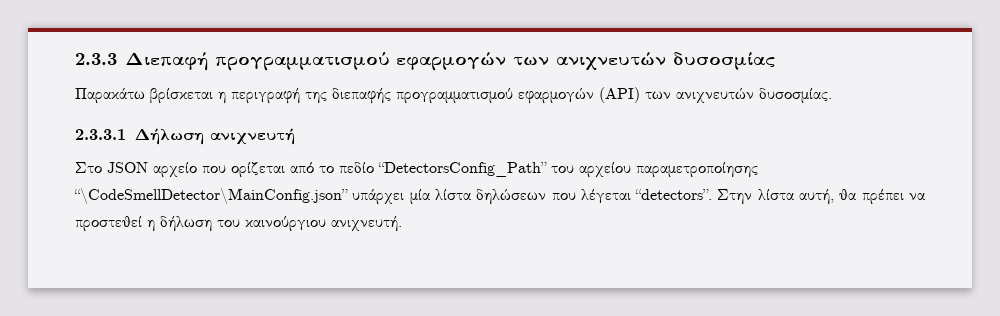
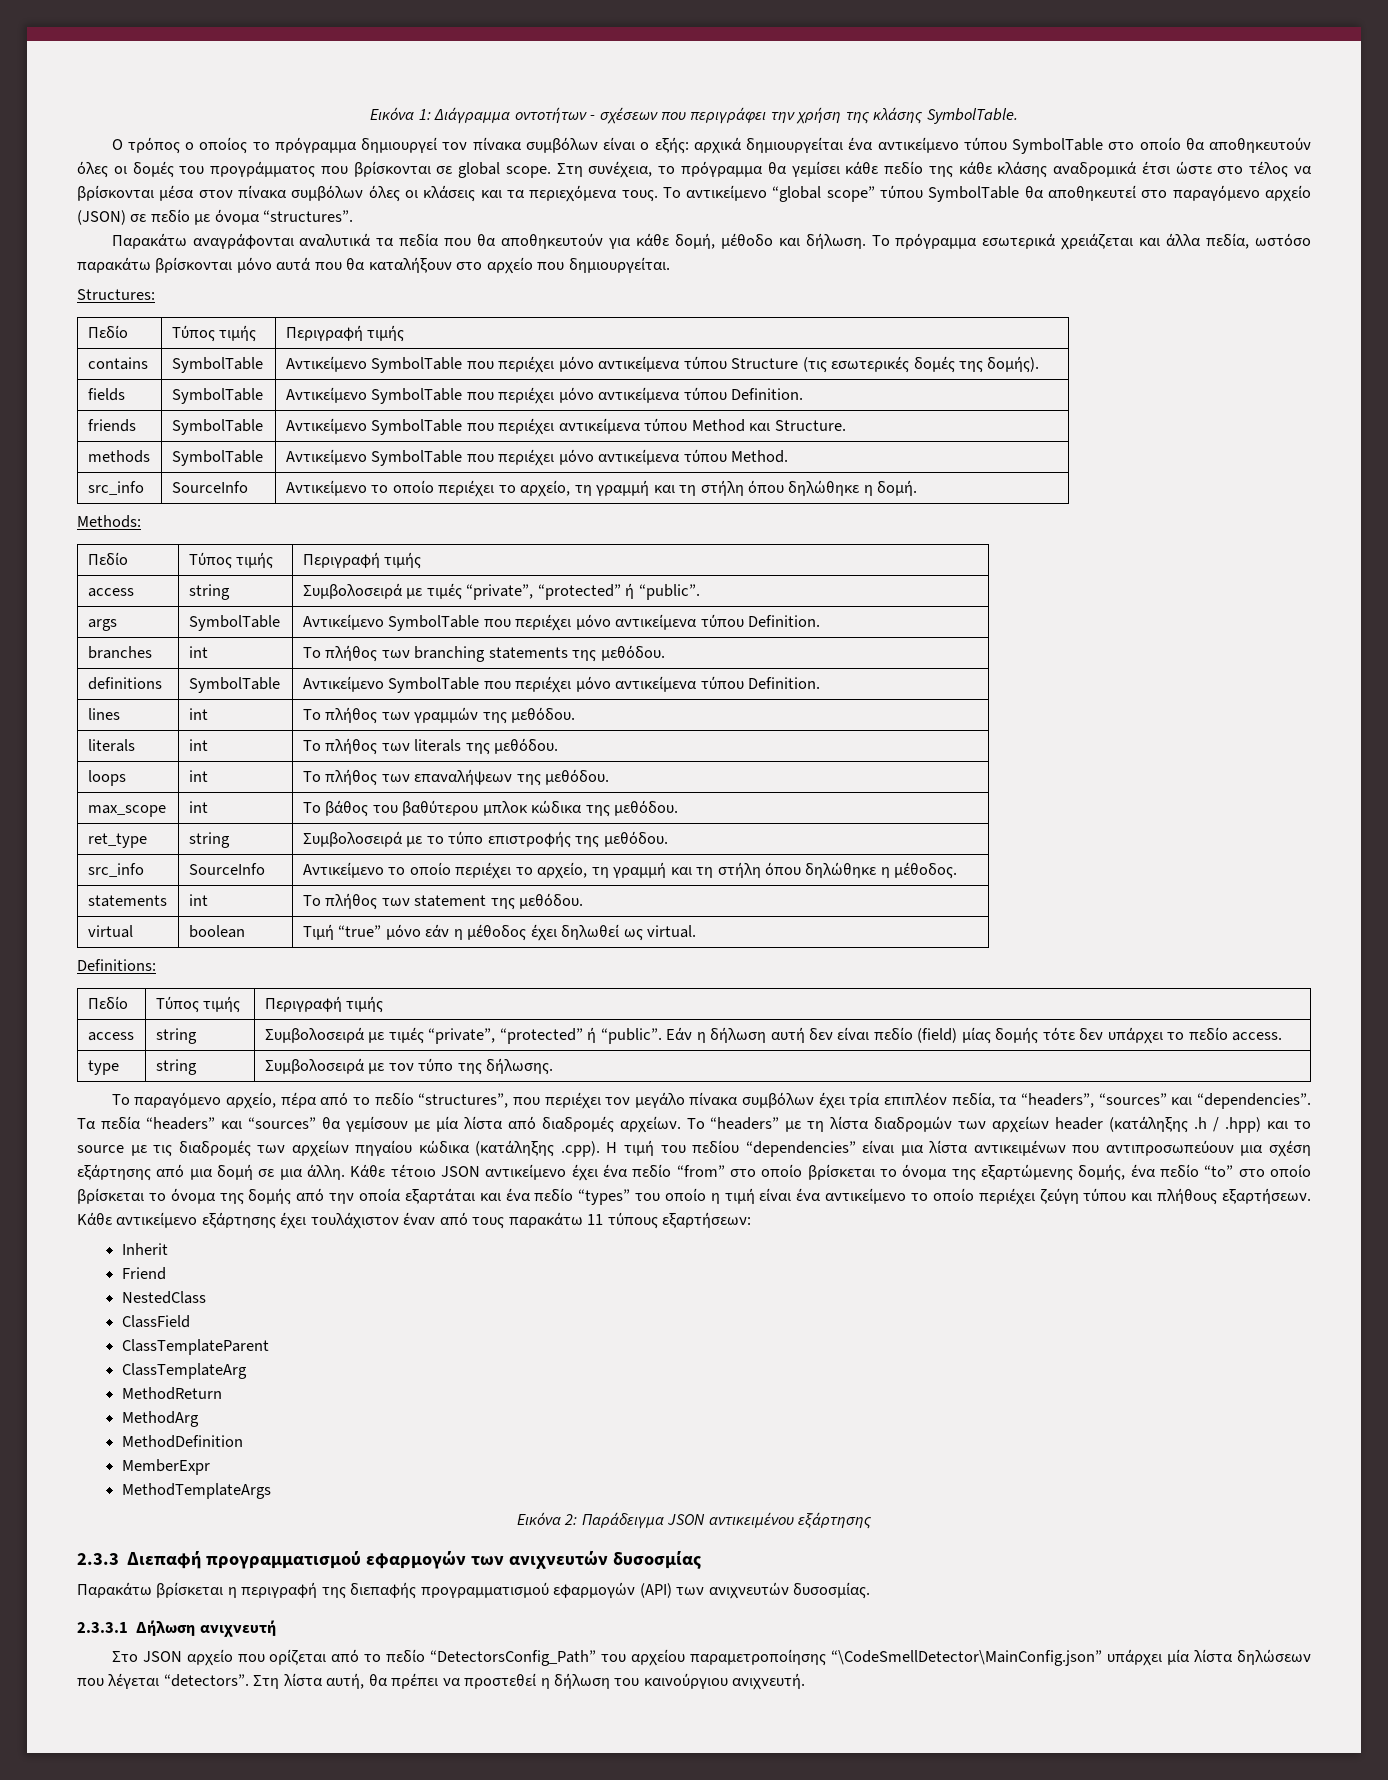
+ Εικόνα 1: Διάγραμμα οντοτήτων - σχέσεων που περιγράφει την χρήση της κλάσης SymbolTable.
+ Ο τρόπος ο οποίος το πρόγραμμα δημιουργεί τον πίνακα συμβόλων είναι ο εξής: αρχικά δημιουργείται ένα αντικείμενο τύπου SymbolTable στο οποίο θα αποθηκευτούν όλες οι δομές του προγράμματος που βρίσκονται σε global scope. Στη συνέχεια, το πρόγραμμα θα γεμίσει κάθε πεδίο της κάθε κλάσης αναδρομικά έτσι ώστε στο τέλος να βρίσκονται μέσα στον πίνακα συμβόλων όλες οι κλάσεις και τα περιεχόμενα τους. Το αντικείμενο “global scope” τύπου SymbolTable θα αποθηκευτεί στο παραγόμενο αρχείο (JSON) σε πεδίο με όνομα “structures”.
+ Παρακάτω αναγράφονται αναλυτικά τα πεδία που θα αποθηκευτούν για κάθε δομή, μέθοδο και δήλωση. Το πρόγραμμα εσωτερικά χρειάζεται και άλλα πεδία, ωστόσο παρακάτω βρίσκονται μόνο αυτά που θα καταλήξουν στο αρχείο που δημιουργείται.
+ Structures:
+ Πεδίο | Τύπος τιμής | Περιγραφή τιμής
+ contains | SymbolTable | Αντικείμενο SymbolTable που περιέχει μόνο αντικείμενα τύπου Structure (τις εσωτερικές δομές της δομής).
+ fields | SymbolTable | Αντικείμενο SymbolTable που περιέχει μόνο αντικείμενα τύπου Definition.
+ friends | SymbolTable | Αντικείμενο SymbolTable που περιέχει αντικείμενα τύπου Method και Structure.
+ methods | SymbolTable | Αντικείμενο SymbolTable που περιέχει μόνο αντικείμενα τύπου Method.
+ src_info | SourceInfo | Αντικείμενο το οποίο περιέχει το αρχείο, τη γραμμή και τη στήλη όπου δηλώθηκε η δομή.
+ Methods:
+ Πεδίο | Τύπος τιμής | Περιγραφή τιμής
+ access | string | Συμβολοσειρά με τιμές “private”, “protected” ή “public”.
+ args | SymbolTable | Αντικείμενο SymbolTable που περιέχει μόνο αντικείμενα τύπου Definition.
+ branches | int | To πλήθος των branching statements της μεθόδου.
+ definitions | SymbolTable | Αντικείμενο SymbolTable που περιέχει μόνο αντικείμενα τύπου Definition.
+ lines | int | To πλήθος των γραμμών της μεθόδου.
+ literals | int | Το πλήθος των literals της μεθόδου.
+ loops | int | Το πλήθος των επαναλήψεων της μεθόδου.
+ max_scope | int | Το βάθος του βαθύτερου μπλοκ κώδικα της μεθόδου.
+ ret_type | string | Συμβολοσειρά με το τύπο επιστροφής της μεθόδου.
+ src_info | SourceInfo | Αντικείμενο το οποίο περιέχει το αρχείο, τη γραμμή και τη στήλη όπου δηλώθηκε η μέθοδος.
+ statements | int | Το πλήθος των statement της μεθόδου.
+ virtual | boolean | Τιμή “true” μόνο εάν η μέθοδος έχει δηλωθεί ως virtual.
+ Definitions:
+ Πεδίο | Τύπος τιμής | Περιγραφή τιμής
+ access | string | Συμβολοσειρά με τιμές “private”, “protected” ή “public”. Εάν η δήλωση αυτή δεν είναι πεδίο (field) μίας δομής τότε δεν υπάρχει το πεδίο access.
+ type | string | Συμβολοσειρά με τον τύπο της δήλωσης.
+ Το παραγόμενο αρχείο, πέρα από το πεδίο “structures”, που περιέχει τον μεγάλο πίνακα συμβόλων έχει τρία επιπλέον πεδία, τα “headers”, “sources” και “dependencies”. Τα πεδία “headers” και “sources” θα γεμίσουν με μία λίστα από διαδρομές αρχείων. Το “headers” με τη λίστα διαδρομών των αρχείων header (κατάληξης .h / .hpp) και το source με τις διαδρομές των αρχείων πηγαίου κώδικα (κατάληξης .cpp). Η τιμή του πεδίου “dependencies” είναι μια λίστα αντικειμένων που αντιπροσωπεύουν μια σχέση εξάρτησης από μια δομή σε μια άλλη. Κάθε τέτοιο JSON αντικείμενο έχει ένα πεδίο “from” στο οποίο βρίσκεται το όνομα της εξαρτώμενης δομής, ένα πεδίο “to” στο οποίο βρίσκεται το όνομα της δομής από την οποία εξαρτάται και ένα πεδίο “types” του οποίο η τιμή είναι ένα αντικείμενο το οποίο περιέχει ζεύγη τύπου και πλήθους εξαρτήσεων. Κάθε αντικείμενο εξάρτησης έχει τουλάχιστον έναν από τους παρακάτω 11 τύπους εξαρτήσεων:
+ Inherit
+ Friend
+ NestedClass
+ ClassField
+ ClassTemplateParent
+ ClassTemplateArg
+ MethodReturn
+ MethodArg
+ MethodDefinition
+ MemberExpr
+ MethodTemplateArgs
+ Εικόνα 2: Παράδειγμα JSON αντικειμένου εξάρτησης
- Στην λίστα αυτή, θα πρέπει να προστεθεί η δήλωση του καινούργιου ανιχνευτή.
+ Στη λίστα αυτή, θα πρέπει να προστεθεί η δήλωση του καινούργιου ανιχνευτή.

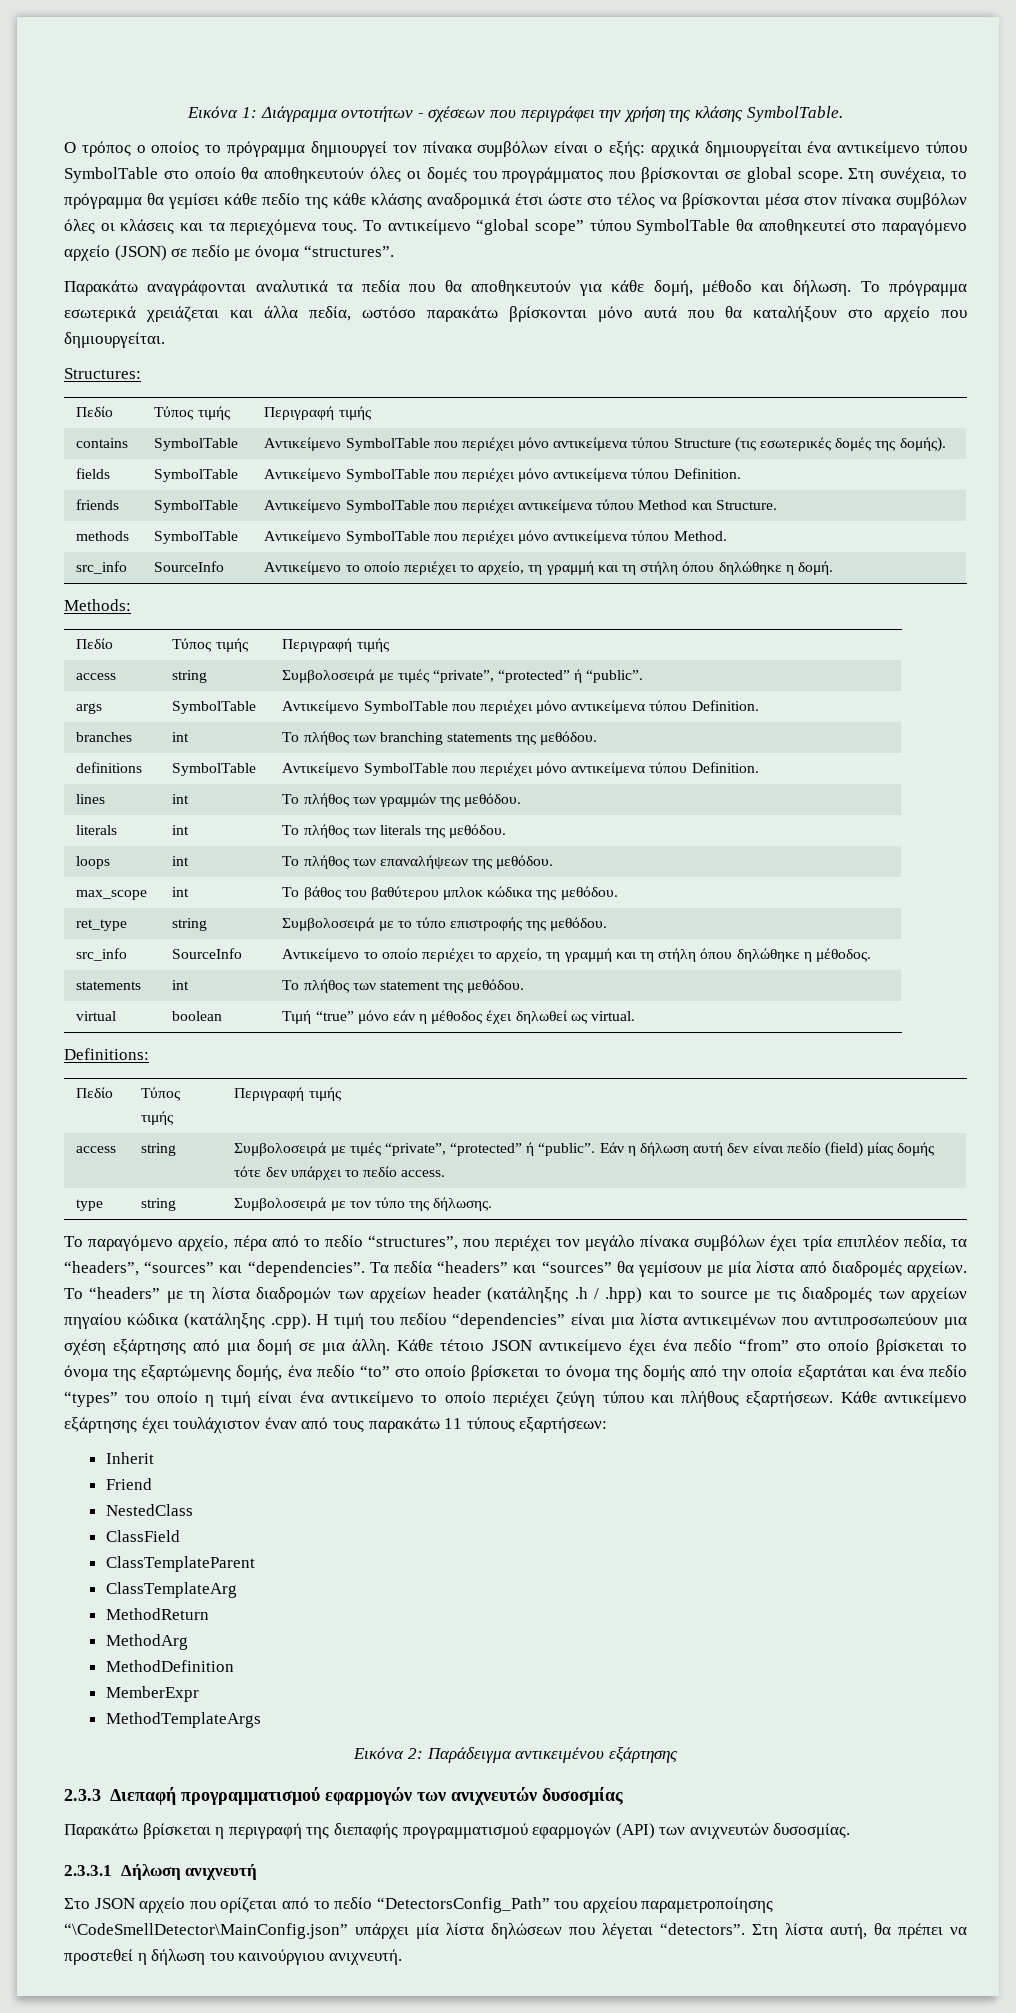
- Εικόνα 2: Παράδειγμα JSON αντικειμένου εξάρτησης
+ Εικόνα 2: Παράδειγμα αντικειμένου εξάρτησης

